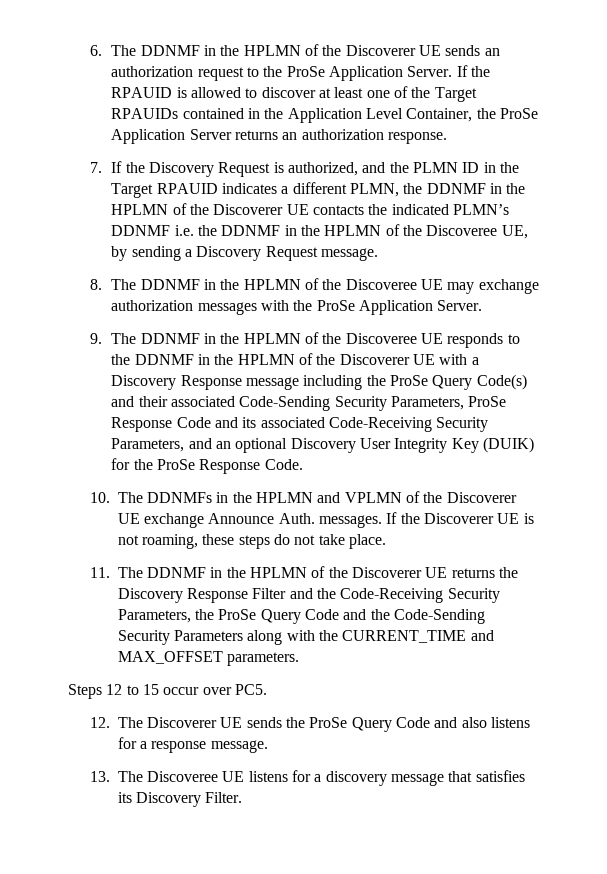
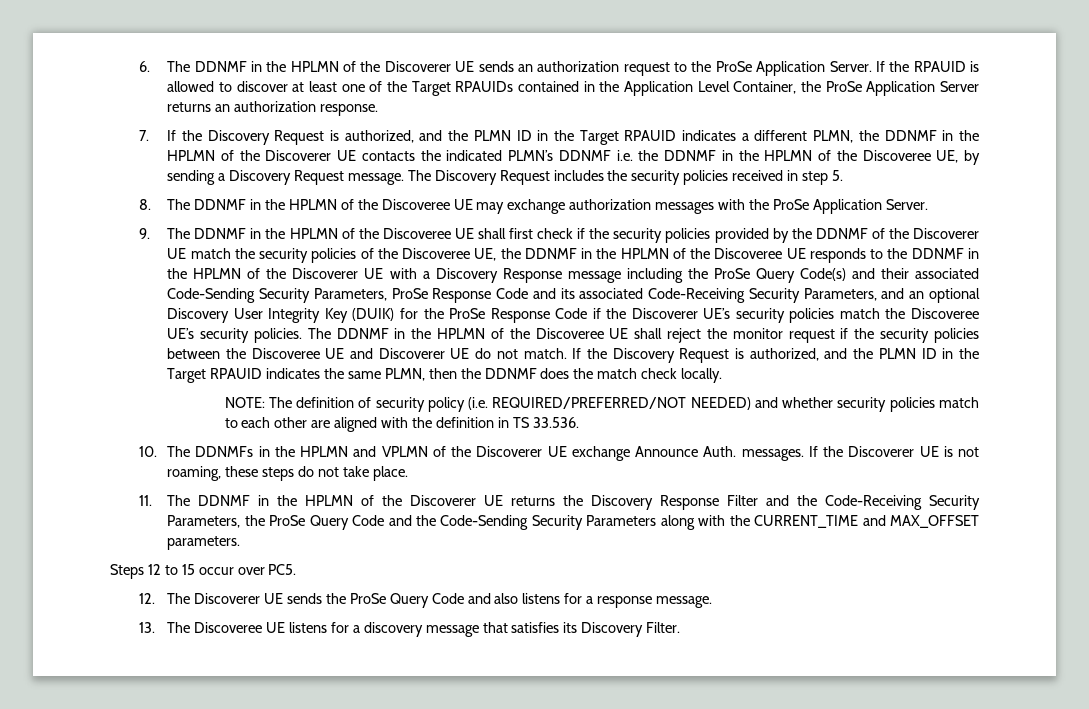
+ The Discovery Request includes the security policies received in step 5.
- 9. The DDNMF in the HPLMN of the Discoveree UE responds to the DDNMF in the HPLMN of the Discoverer UE with a Discovery Response message including the ProSe Query Code(s) and their associated Code-Sending Security Parameters, ProSe Response Code and its associated Code-Receiving Security Parameters, and an optional Discovery User Integrity Key (DUIK) for the ProSe Response Code.
+ 9. The DDNMF in the HPLMN of the Discoveree UE shall first check if the security policies provided by the DDNMF of the Discoverer UE match the security policies of the Discoveree UE, the DDNMF in the HPLMN of the Discoveree UE responds to the DDNMF in the HPLMN of the Discoverer UE with a Discovery Response message including the ProSe Query Code(s) and their associated Code-Sending Security Parameters, ProSe Response Code and its associated Code-Receiving Security Parameters, and an optional Discovery User Integrity Key (DUIK) for the ProSe Response Code if the Discoverer UE’s security policies match the Discoveree UE’s security policies. The DDNMF in the HPLMN of the Discoveree UE shall reject the monitor request if the security policies between the Discoveree UE and Discoverer UE do not match. If the Discovery Request is authorized, and the PLMN ID in the Target RPAUID indicates the same PLMN, then the DDNMF does the match check locally.
+ NOTE: The definition of security policy (i.e. REQUIRED/PREFERRED/NOT NEEDED) and whether security policies match to each other are aligned with the definition in TS 33.536.

